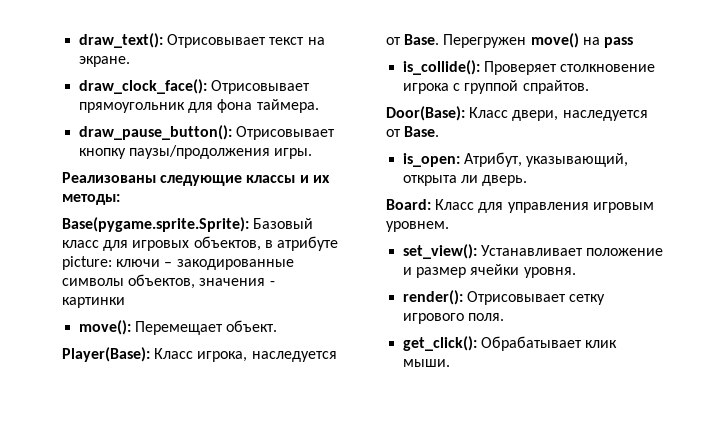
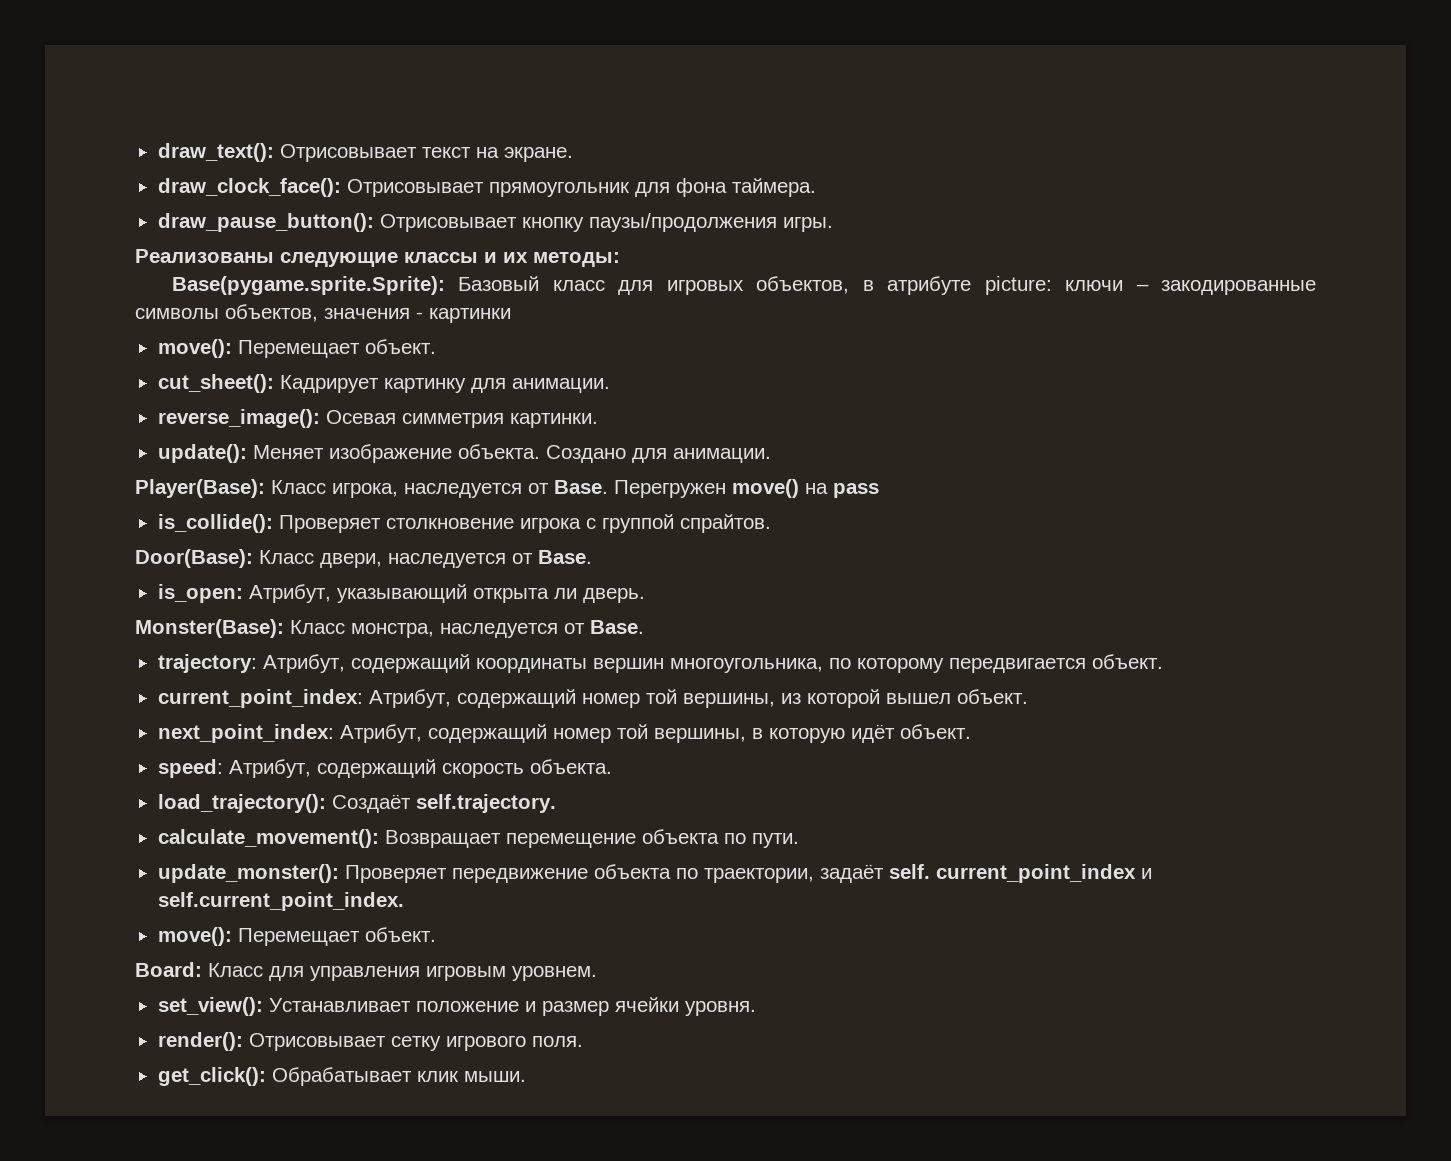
+ cut_sheet(): Кадрирует картинку для анимации.
+ reverse_image(): Осевая симметрия картинки.
+ update(): Меняет изображение объекта. Создано для анимации.
- is_open: Атрибут, указывающий, открыта ли дверь.
+ is_open: Атрибут, указывающий открыта ли дверь.
+ Monster(Base): Класс монстра, наследуется от Base.
+ trajectory: Атрибут, содержащий координаты вершин многоугольника, по которому передвигается объект.
+ current_point_index: Атрибут, содержащий номер той вершины, из которой вышел объект.
+ next_point_index: Атрибут, содержащий номер той вершины, в которую идёт объект.
+ speed: Атрибут, содержащий скорость объекта.
+ load_trajectory(): Создаёт self.trajectory.
+ calculate_movement(): Возвращает перемещение объекта по пути.
+ update_monster(): Проверяет передвижение объекта по траектории, задаёт self. current_point_index и self.current_point_index.
+ move(): Перемещает объект.

